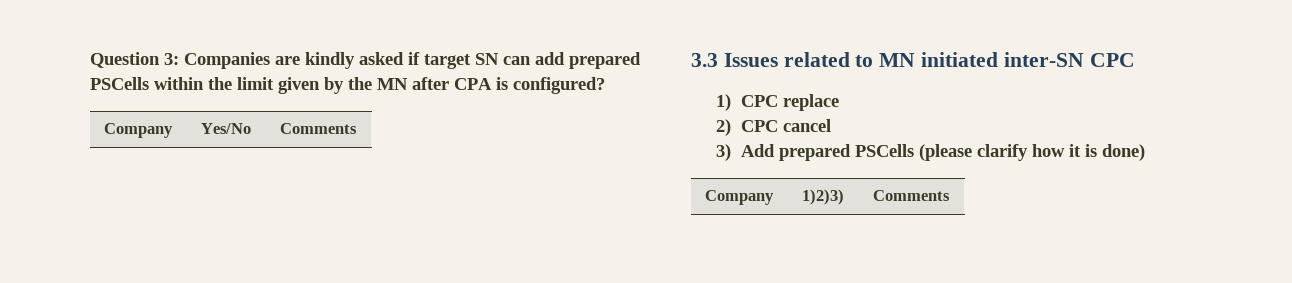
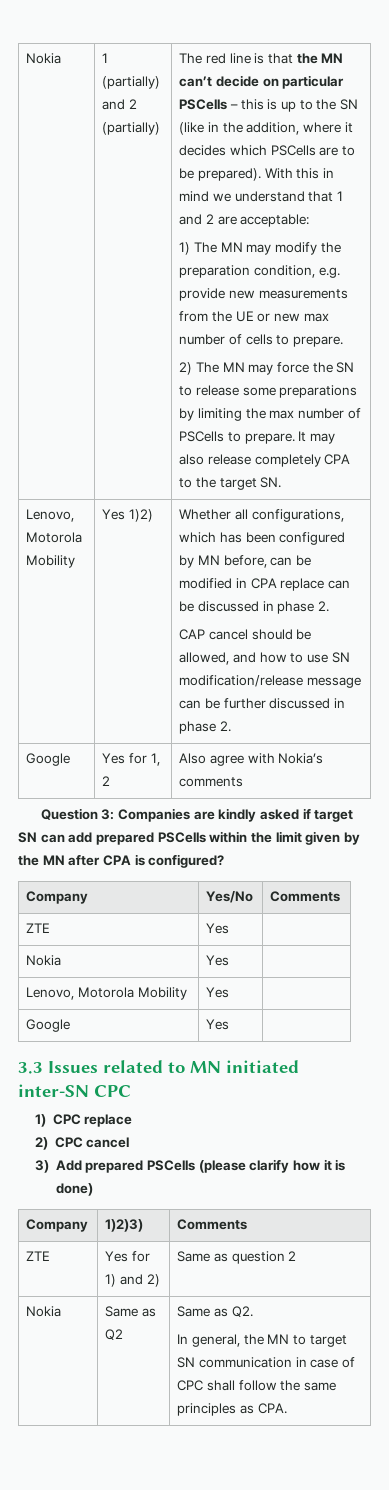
+ Nokia | 1 (partially) and 2 (partially) | The red line is that the MN can’t decide on particular PSCells – this is up to the SN (like in the addition, where it decides which PSCells are to be prepared). With this in mind we understand that 1 and 2 are acceptable:
+ 1) The MN may modify the preparation condition, e.g. provide new measurements from the UE or new max number of cells to prepare.
+ 2) The MN may force the SN to release some preparations by limiting the max number of PSCells to prepare. It may also release completely CPA to the target SN.
+ Lenovo, Motorola Mobility | Yes 1)2) | Whether all configurations, which has been configured by MN before, can be modified in CPA replace can be discussed in phase 2.
+ CAP cancel should be allowed, and how to use SN modification/release message can be further discussed in phase 2.
+ Google | Yes for 1, 2 | Also agree with Nokia’s comments
+ ZTE | Yes |
+ Nokia | Yes |
+ Lenovo, Motorola Mobility | Yes |
+ Google | Yes |
+ ZTE | Yes for 1) and 2) | Same as question 2
+ Nokia | Same as Q2 | Same as Q2.
+ In general, the MN to target SN communication in case of CPC shall follow the same principles as CPA.

